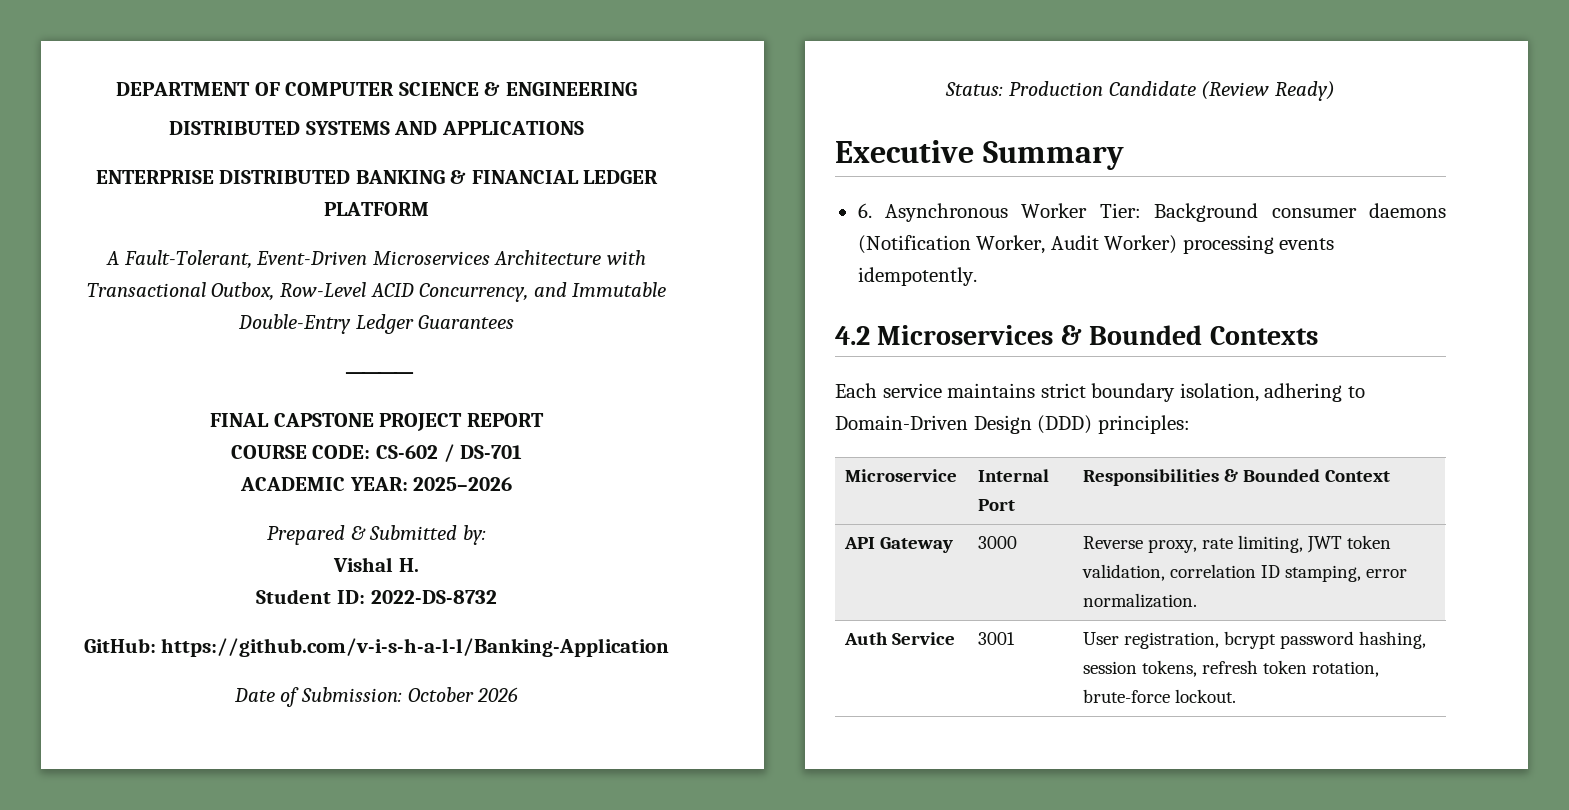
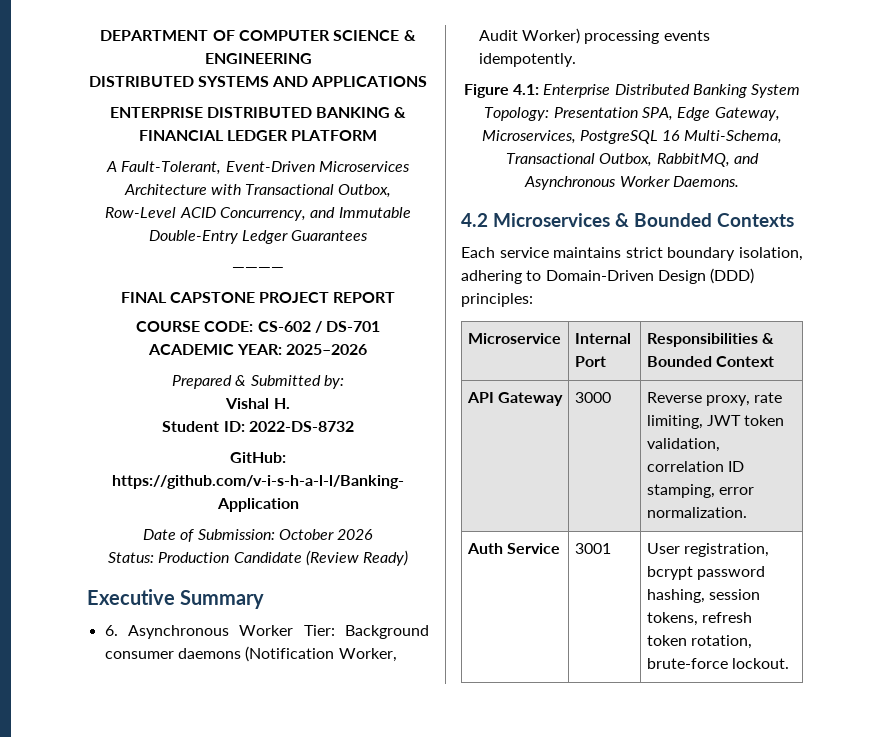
+ Figure 4.1: Enterprise Distributed Banking System Topology: Presentation SPA, Edge Gateway, Microservices, PostgreSQL 16 Multi-Schema, Transactional Outbox, RabbitMQ, and Asynchronous Worker Daemons.

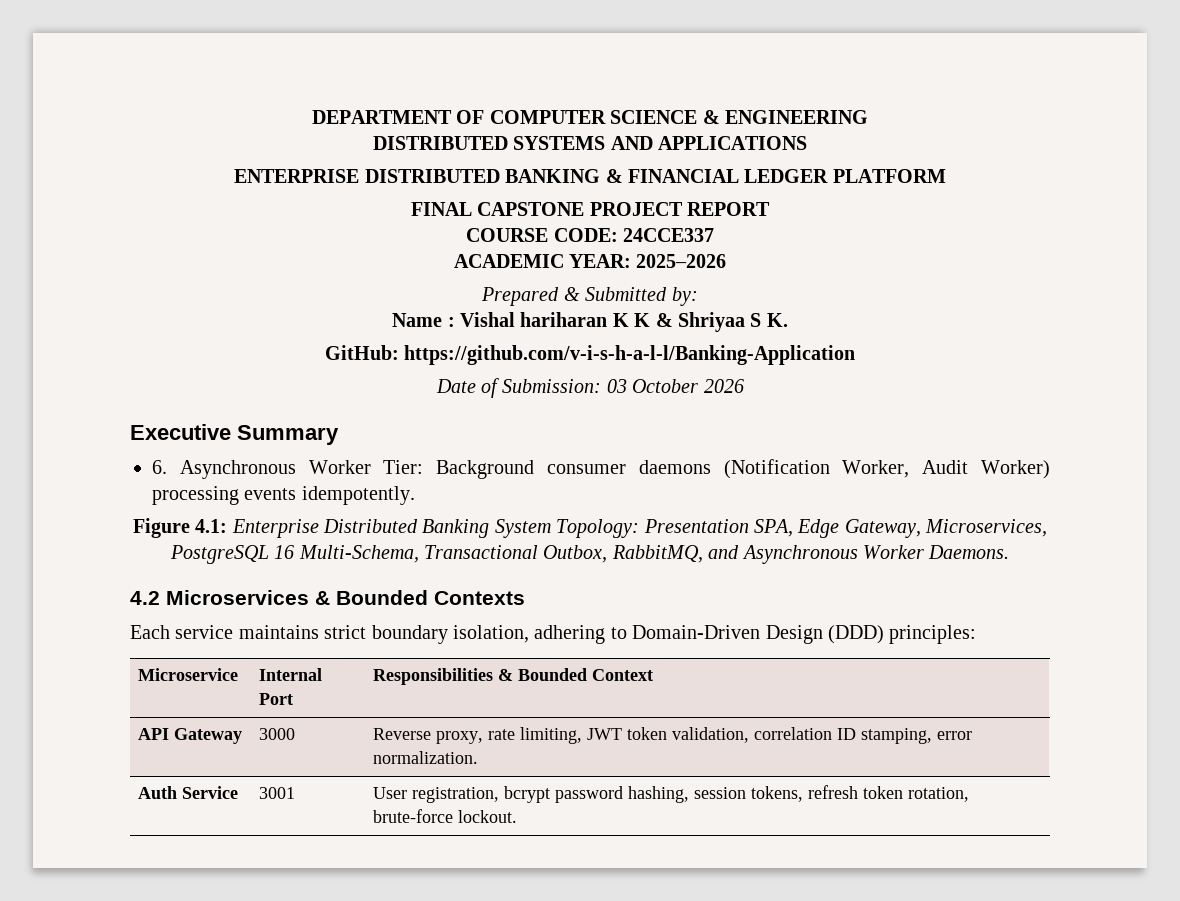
- A Fault-Tolerant, Event-Driven Microservices Architecture with Transactional Outbox, Row-Level ACID Concurrency, and Immutable Double-Entry Ledger Guarantees
- ――――
- COURSE CODE: CS-602 / DS-701
+ COURSE CODE: 24CCE337
- Vishal H.
- Student ID: 2022-DS-8732
+ Name : Vishal hariharan K K & Shriyaa S K.
- Date of Submission: October 2026
+ Date of Submission: 03 October 2026
- Status: Production Candidate (Review Ready)

